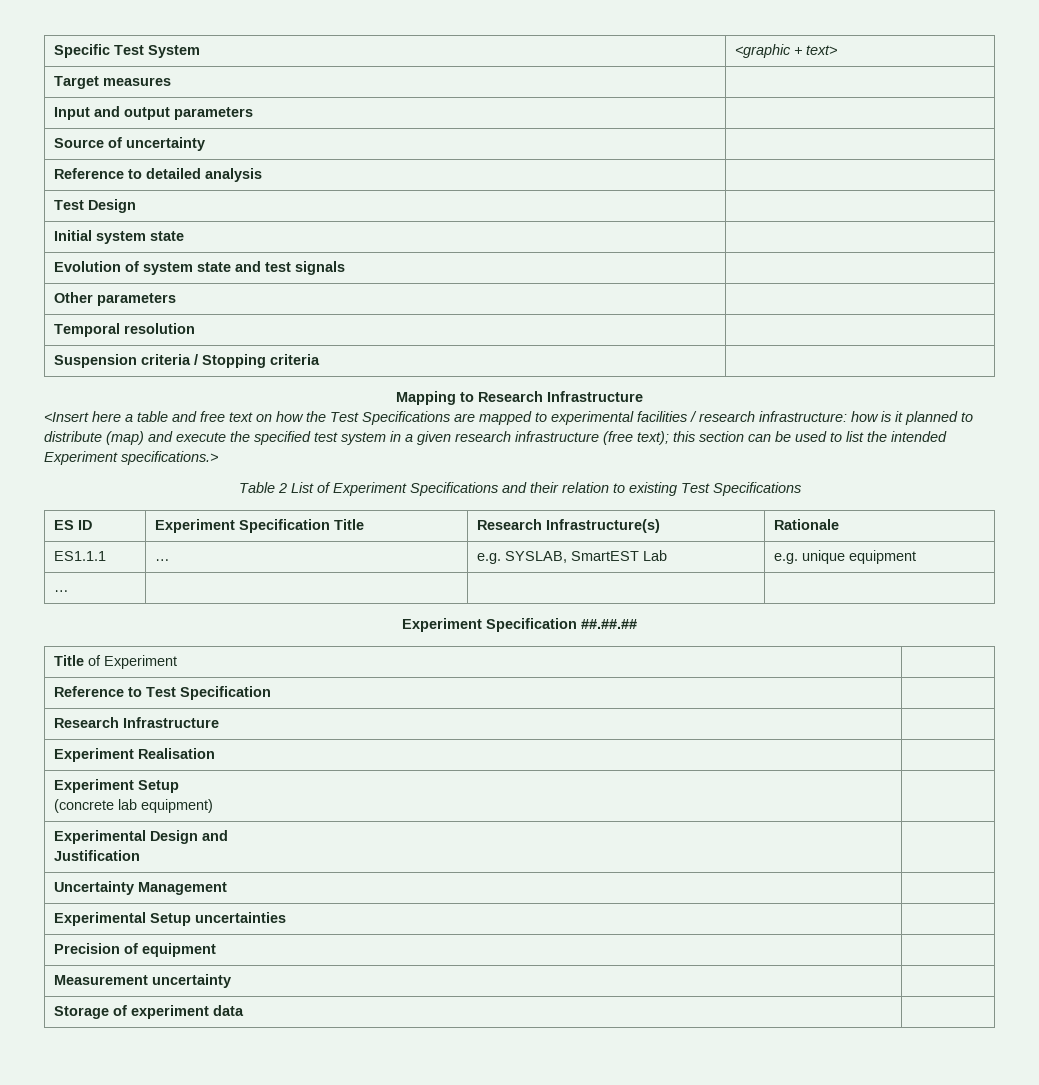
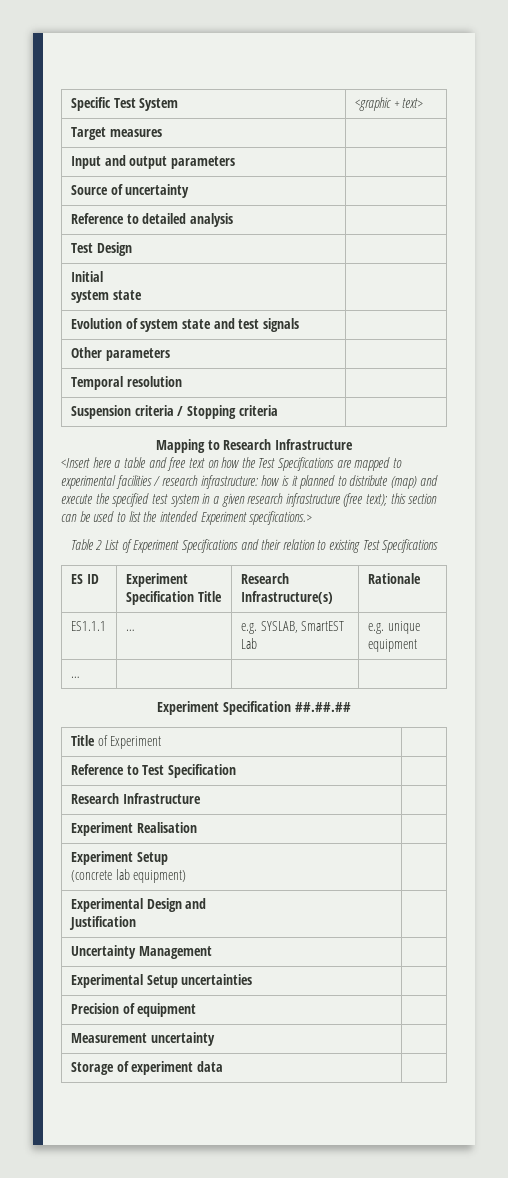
- Initial system state |
+ Initial
+ system state |

